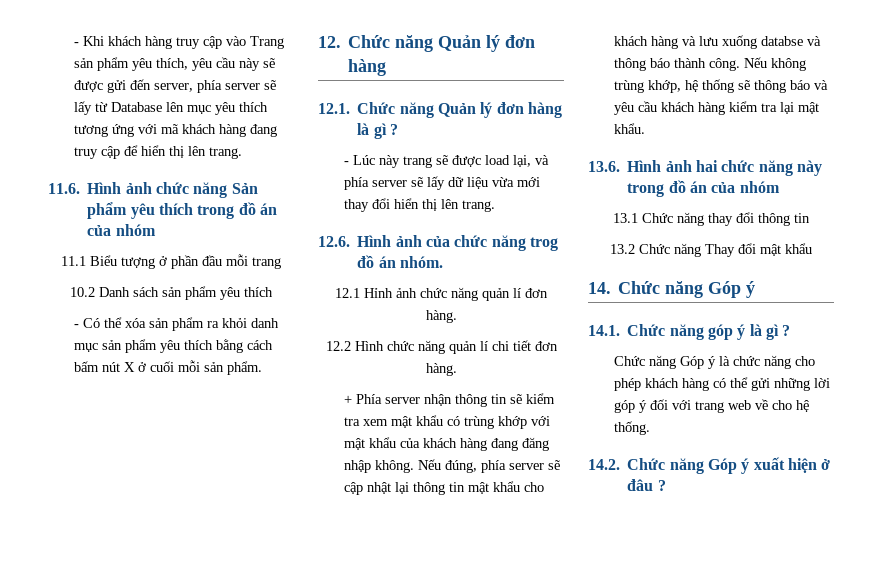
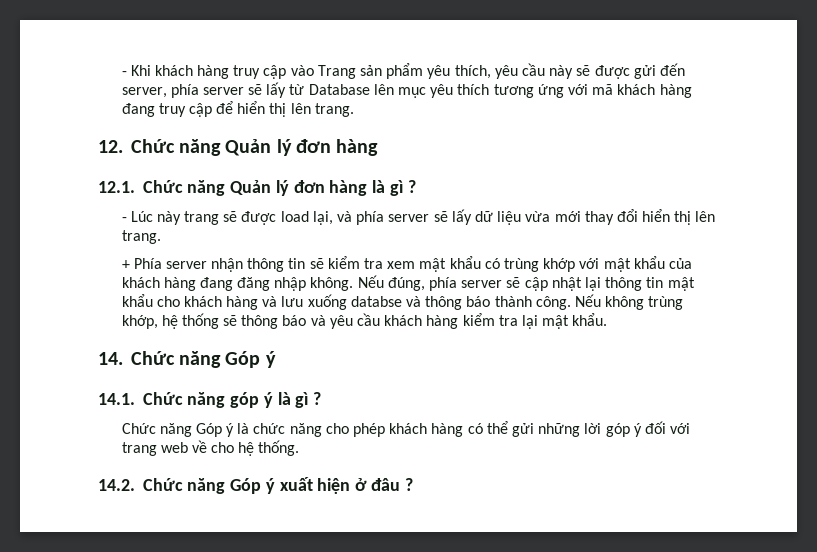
- 11.6. Hình ảnh chức năng Sản phẩm yêu thích trong đồ án của nhóm
- 11.1 Biểu tượng ở phần đầu mỗi trang
- 10.2 Danh sách sản phẩm yêu thích
- - Có thể xóa sản phẩm ra khỏi danh mục sản phẩm yêu thích bằng cách bấm nút X ở cuối mỗi sản phẩm.
- 12.6. Hình ảnh của chức năng trog đồ án nhóm.
- 12.1 Hỉnh ảnh chức năng quản lí đơn hàng.
- 12.2 Hình chức năng quản lí chi tiết đơn hàng.
- 13.6. Hình ảnh hai chức năng này trong đồ án của nhóm
- 13.1 Chức năng thay đổi thông tin
- 13.2 Chức năng Thay đổi mật khẩu

